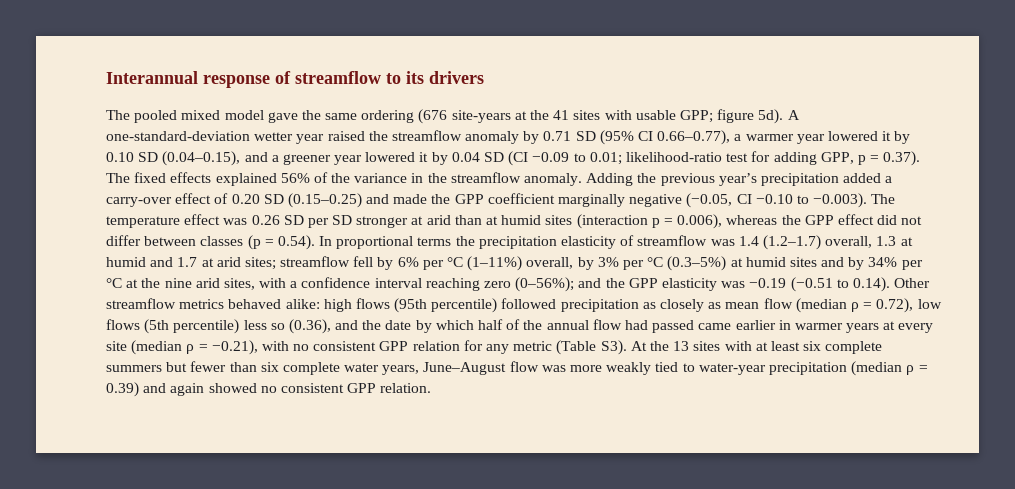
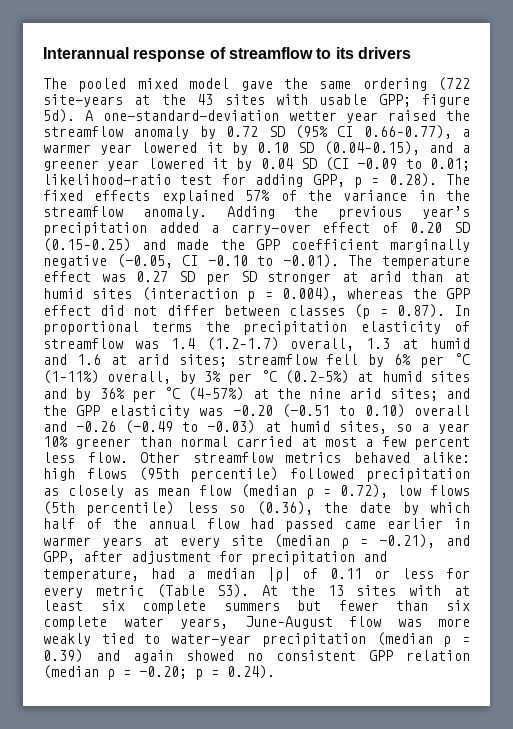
- The pooled mixed model gave the same ordering (676 site-years at the 41 sites with usable GPP; figure 5d).
+ The pooled mixed model gave the same ordering (722 site-years at the 43 sites with usable GPP; figure 5d).
- A one-standard-deviation wetter year raised the streamflow anomaly by 0.71 SD (95% CI 0.66–0.77), a warmer year lowered it by 0.10 SD (0.04–0.15), and a greener year lowered it by 0.04 SD (CI −0.09 to 0.01; likelihood-ratio test for adding GPP, p = 0.37). The fixed effects explained 56% of the variance in the streamflow anomaly.
+ A one-standard-deviation wetter year raised the streamflow anomaly by 0.72 SD (95% CI 0.66–0.77), a warmer year lowered it by 0.10 SD (0.04–0.15), and a greener year lowered it by 0.04 SD (CI −0.09 to 0.01; likelihood-ratio test for adding GPP, p = 0.28). The fixed effects explained 57% of the variance in the streamflow anomaly.
- Adding the previous year’s precipitation added a carry-over effect of 0.20 SD (0.15–0.25) and made the GPP coefficient marginally negative (−0.05, CI −0.10 to −0.003). The temperature effect was 0.26 SD per SD stronger at arid than at humid sites (interaction p = 0.006), whereas the GPP effect did not differ between classes (p = 0.54). In proportional terms the precipitation elasticity of streamflow was 1.4 (1.2–1.7) overall, 1.3 at humid and 1.7 at arid sites;
+ Adding the previous year’s precipitation added a carry-over effect of 0.20 SD (0.15–0.25) and made the GPP coefficient marginally negative (−0.05, CI −0.10 to −0.01). The temperature effect was 0.27 SD per SD stronger at arid than at humid sites (interaction p = 0.004), whereas the GPP effect did not differ between classes (p = 0.87). In proportional terms the precipitation elasticity of streamflow was 1.4 (1.2–1.7) overall, 1.3 at humid and 1.6 at arid sites;
- streamflow fell by 6% per °C (1–11%) overall, by 3% per °C (0.3–5%) at humid sites and by 34% per °C at the nine arid sites, with a confidence interval reaching zero (0–56%);
+ streamflow fell by 6% per °C (1–11%) overall, by 3% per °C (0.2–5%) at humid sites and by 36% per °C (4–57%) at the nine arid sites;
- and the GPP elasticity was −0.19 (−0.51 to 0.14). Other streamflow metrics behaved alike:
+ and the GPP elasticity was −0.20 (−0.51 to 0.10) overall and −0.26 (−0.49 to −0.03) at humid sites, so a year 10% greener than normal carried at most a few percent less flow. Other streamflow metrics behaved alike:
- high flows (95th percentile) followed precipitation as closely as mean flow (median ρ = 0.72), low flows (5th percentile) less so (0.36), and the date by which half of the annual flow had passed came earlier in warmer years at every site (median ρ = −0.21), with no consistent GPP relation for any metric (Table S3). At the 13 sites with at least six complete summers but fewer than six complete water years, June–August flow was more weakly tied to water-year precipitation (median ρ = 0.39) and again showed no consistent GPP relation.
+ high flows (95th percentile) followed precipitation as closely as mean flow (median ρ = 0.72), low flows (5th percentile) less so (0.36), the date by which half of the annual flow had passed came earlier in warmer years at every site (median ρ = −0.21), and GPP, after adjustment for precipitation and temperature, had a median |ρ| of 0.11 or less for every metric (Table S3). At the 13 sites with at least six complete summers but fewer than six complete water years, June–August flow was more weakly tied to water-year precipitation (median ρ = 0.39) and again showed no consistent GPP relation (median ρ = −0.20; p = 0.24).

